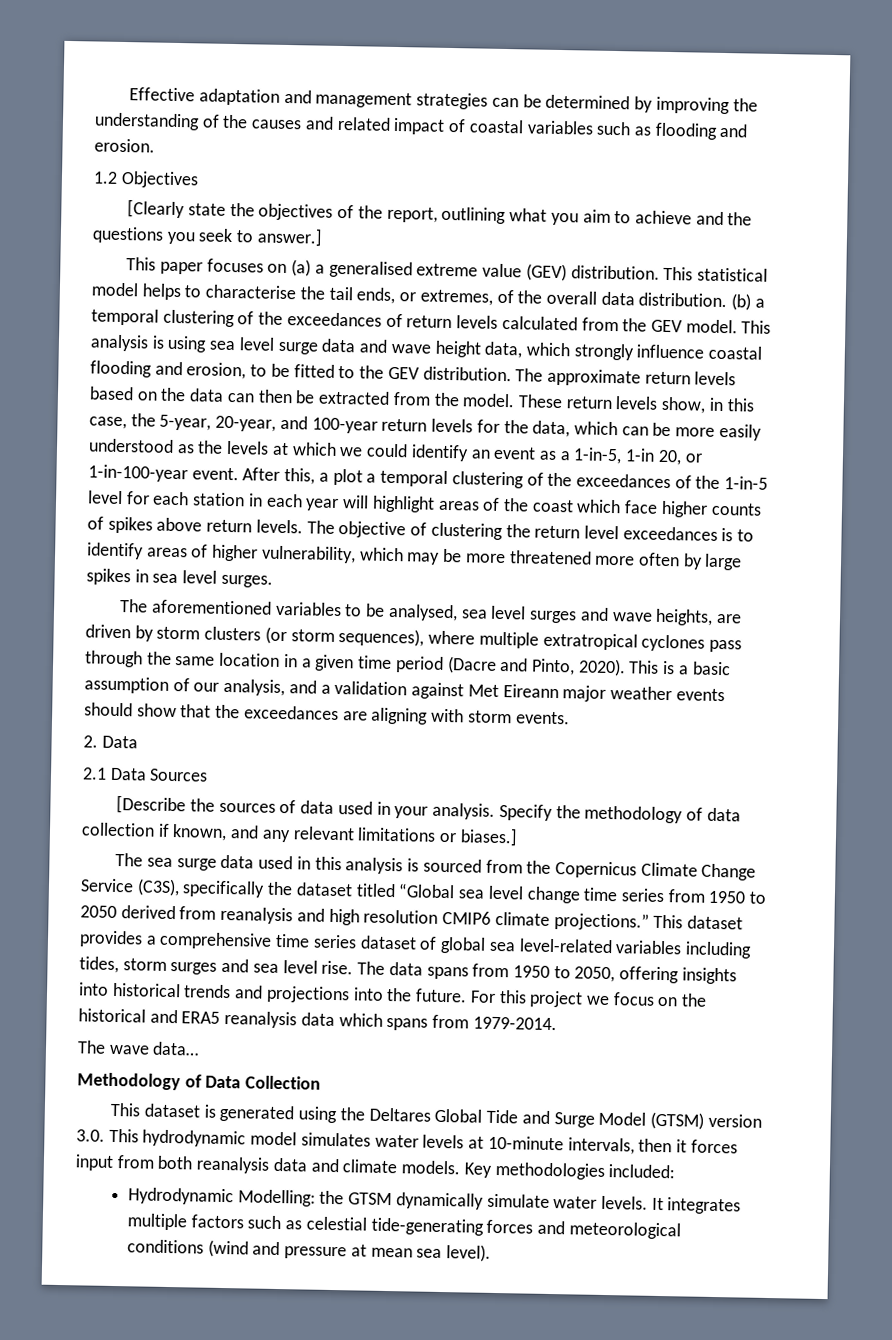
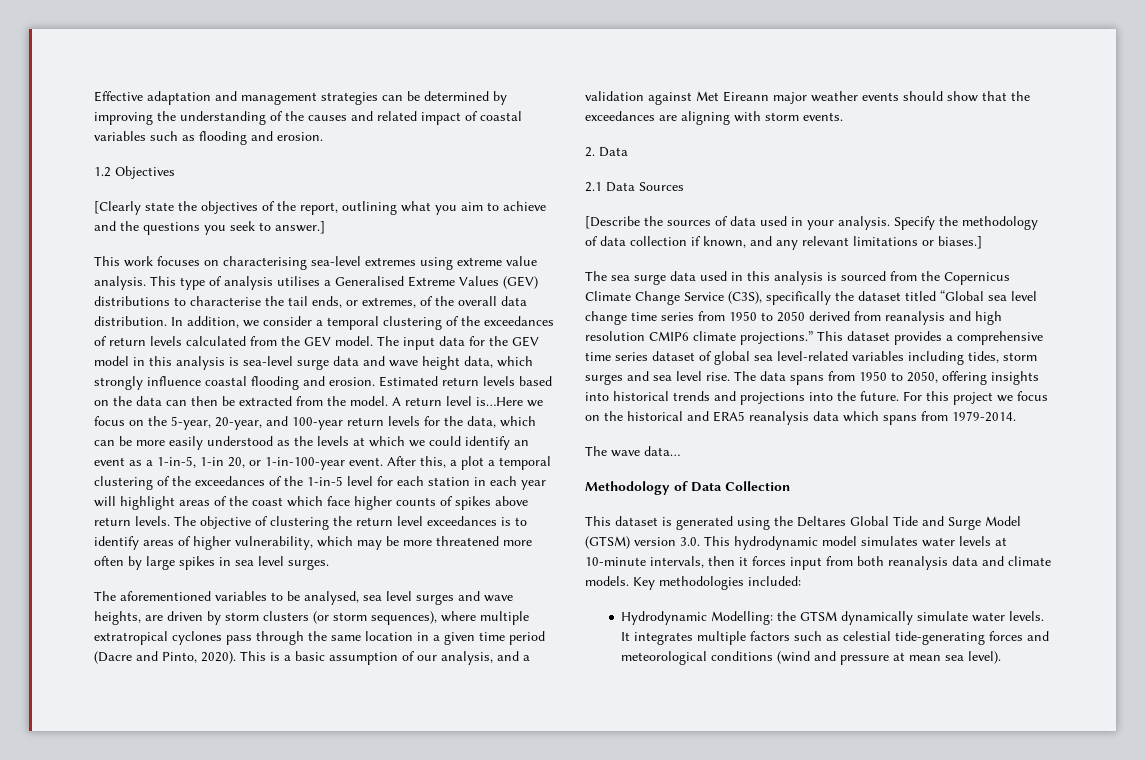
- This paper focuses on (a) a generalised extreme value (GEV) distribution. This statistical model helps to characterise the tail ends, or extremes, of the overall data distribution.
+ This work focuses on characterising sea-level extremes using extreme value analysis. This type of analysis utilises a Generalised Extreme Values (GEV) distributions to characterise the tail ends, or extremes, of the overall data distribution.
- (b) a temporal clustering of the exceedances of return levels calculated from the GEV model.
+ In addition, we consider a temporal clustering of the exceedances of return levels calculated from the GEV model.
- This analysis is using sea level surge data and wave height data, which strongly influence coastal flooding and erosion, to be fitted to the GEV distribution. The approximate return levels based on the data can then be extracted from the model.
+ The input data for the GEV model in this analysis is sea-level surge data and wave height data, which strongly influence coastal flooding and erosion. Estimated return levels based on the data can then be extracted from the model.
- These return levels show, in this case, the 5-year, 20-year, and 100-year return levels for the data, which can be more easily understood as the levels at which we could identify an event as a 1-in-5, 1-in 20, or 1-in-100-year event.
+ A return level is…Here we focus on the 5-year, 20-year, and 100-year return levels for the data, which can be more easily understood as the levels at which we could identify an event as a 1-in-5, 1-in 20, or 1-in-100-year event.

